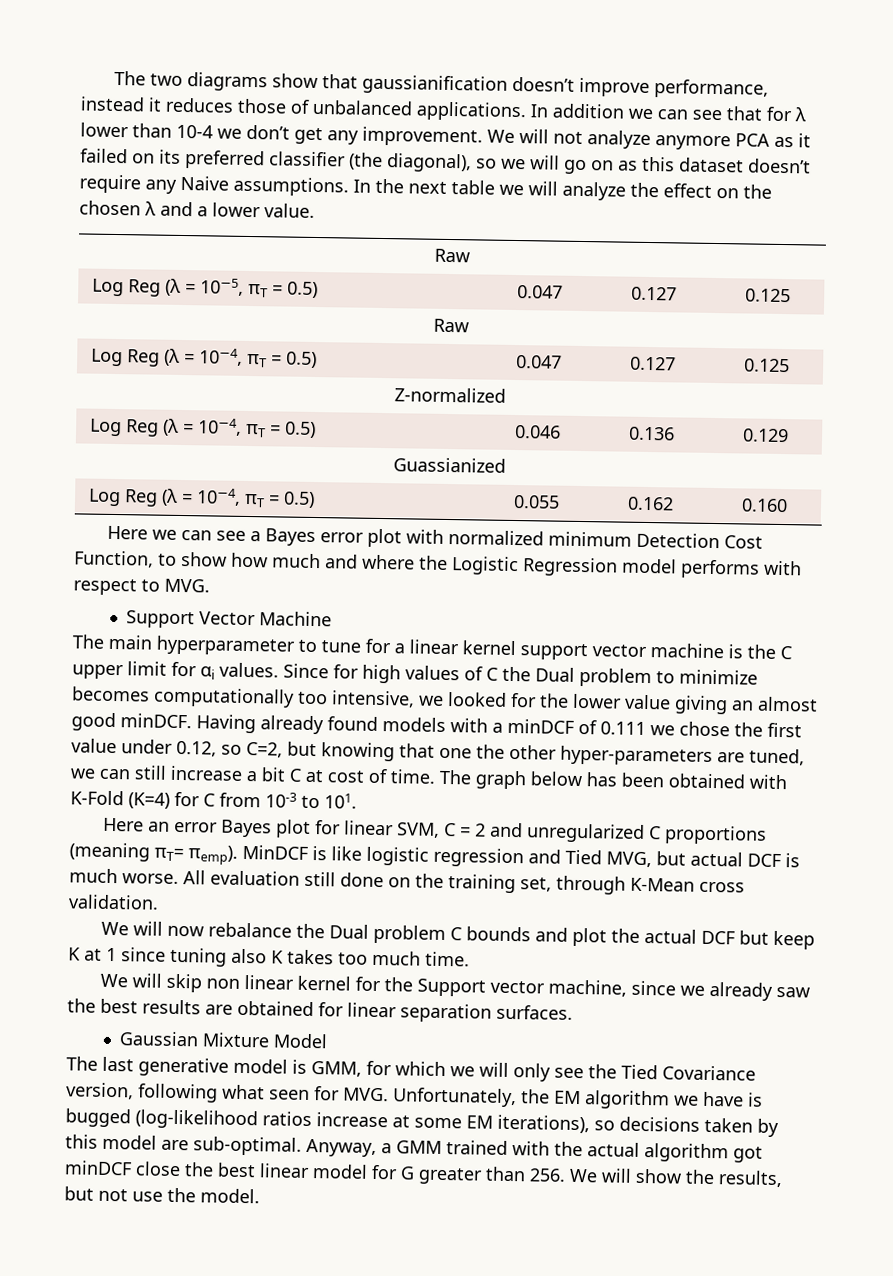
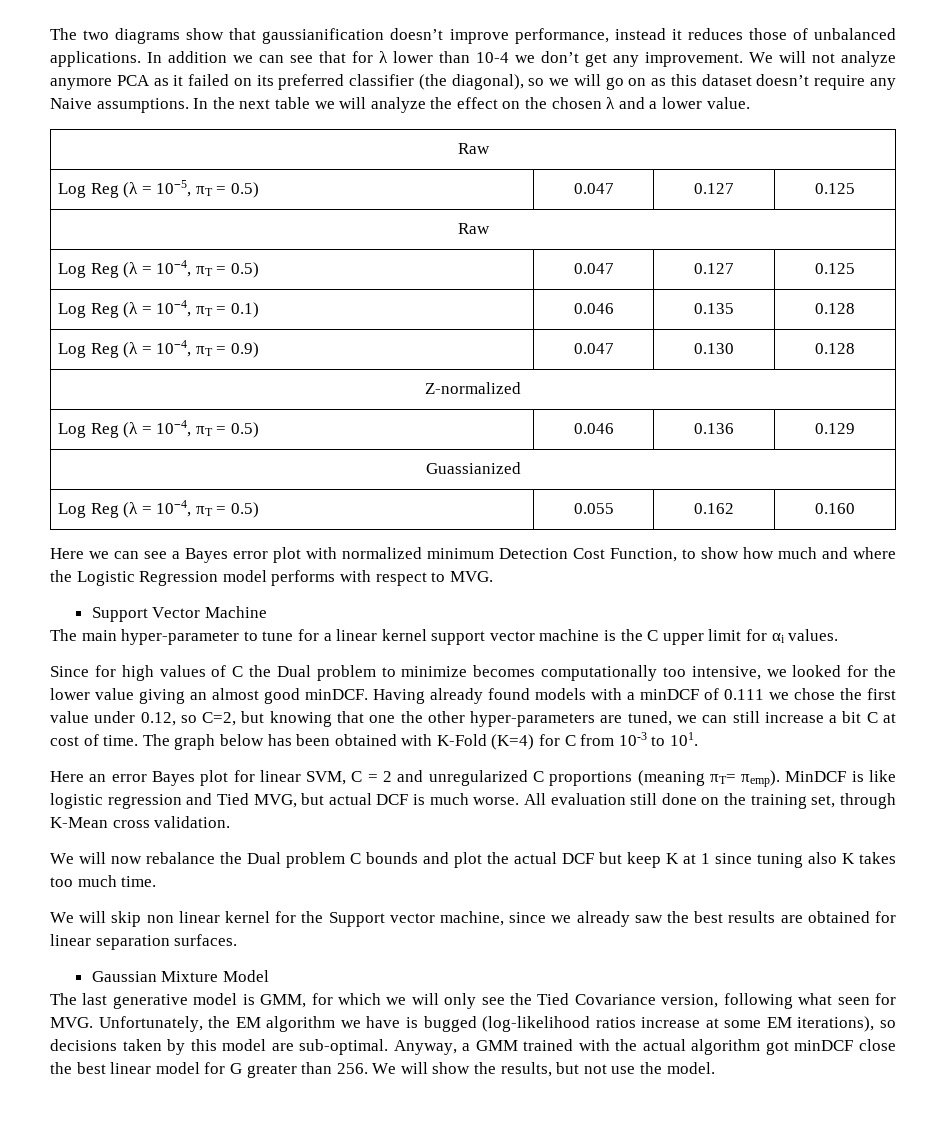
+ Log Reg (λ = 10−4, πT = 0.1) | 0.046 | 0.135 | 0.128
+ Log Reg (λ = 10−4, πT = 0.9) | 0.047 | 0.130 | 0.128
- The main hyperparameter to tune for a linear kernel support vector machine is the C upper limit for αi values. Since for high values of C the Dual problem to minimize becomes computationally too intensive, we looked for the lower value giving an almost good minDCF.
+ The main hyper-parameter to tune for a linear kernel support vector machine is the C upper limit for αi values.
+ Since for high values of C the Dual problem to minimize becomes computationally too intensive, we looked for the lower value giving an almost good minDCF.

